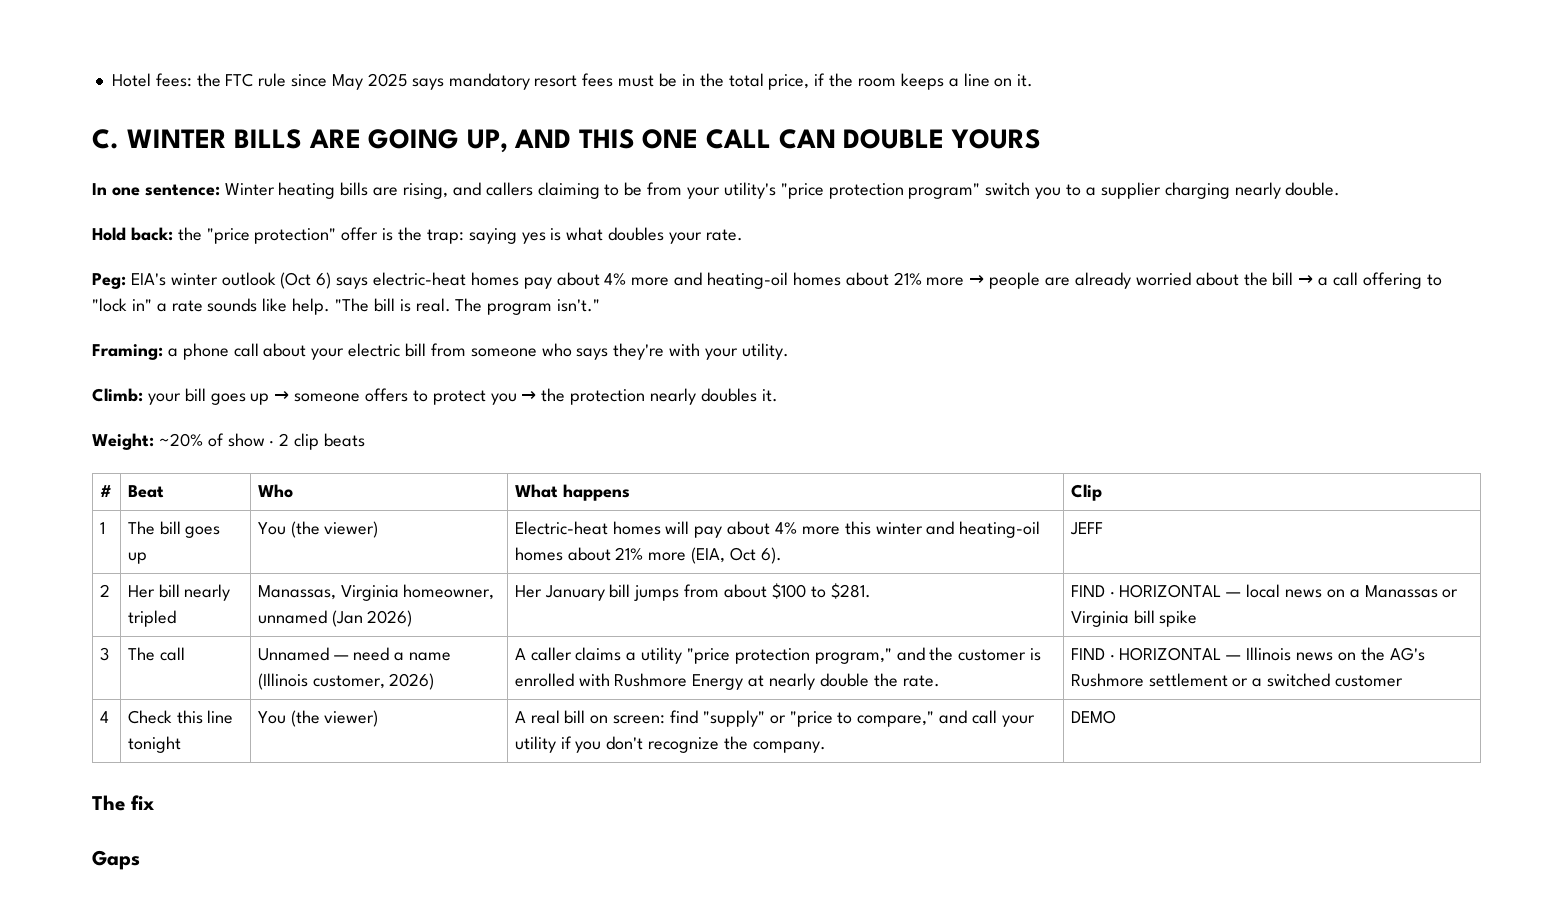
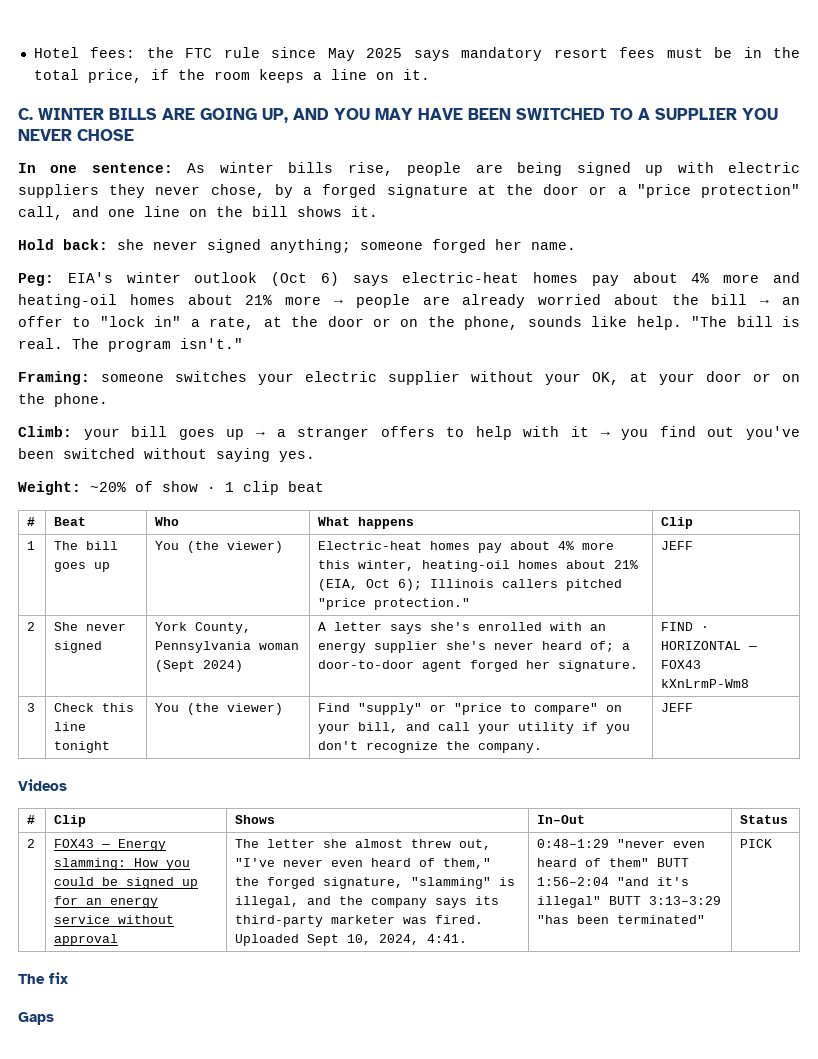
- C. WINTER BILLS ARE GOING UP, AND THIS ONE CALL CAN DOUBLE YOURS
- In one sentence: Winter heating bills are rising, and callers claiming to be from your utility's "price protection program" switch you to a supplier charging nearly double.
- Hold back: the "price protection" offer is the trap: saying yes is what doubles your rate.
+ C. WINTER BILLS ARE GOING UP, AND YOU MAY HAVE BEEN SWITCHED TO A SUPPLIER YOU NEVER CHOSE
+ In one sentence: As winter bills rise, people are being signed up with electric suppliers they never chose, by a forged signature at the door or a "price protection" call, and one line on the bill shows it.
+ Hold back: she never signed anything; someone forged her name.
- Peg: EIA's winter outlook (Oct 6) says electric-heat homes pay about 4% more and heating-oil homes about 21% more → people are already worried about the bill → a call offering to "lock in" a rate sounds like help.
+ Peg: EIA's winter outlook (Oct 6) says electric-heat homes pay about 4% more and heating-oil homes about 21% more → people are already worried about the bill → an offer to "lock in" a rate, at the door or on the phone, sounds like help.
- Framing: a phone call about your electric bill from someone who says they're with your utility.
+ Framing: someone switches your electric supplier without your OK, at your door or on the phone.
- Climb: your bill goes up → someone offers to protect you → the protection nearly doubles it.
+ Climb: your bill goes up → a stranger offers to help with it → you find out you've been switched without saying yes.
- Weight: ~20% of show · 2 clip beats
+ Weight: ~20% of show · 1 clip beat
- 1 | The bill goes up | You (the viewer) | Electric-heat homes will pay about 4% more this winter and heating-oil homes about 21% more (EIA, Oct 6). | JEFF
- 2 | Her bill nearly tripled | Manassas, Virginia homeowner, unnamed (Jan 2026) | Her January bill jumps from about $100 to $281. | FIND · HORIZONTAL — local news on a Manassas or Virginia bill spike
- 3 | The call | Unnamed — need a name (Illinois customer, 2026) | A caller claims a utility "price protection program," and the customer is enrolled with Rushmore Energy at nearly double the rate. | FIND · HORIZONTAL — Illinois news on the AG's Rushmore settlement or a switched customer
- 4 | Check this line tonight | You (the viewer) | A real bill on screen: find "supply" or "price to compare," and call your utility if you don't recognize the company. | DEMO
+ 1 | The bill goes up | You (the viewer) | Electric-heat homes pay about 4% more this winter, heating-oil homes about 21% (EIA, Oct 6); Illinois callers pitched "price protection." | JEFF
+ 2 | She never signed | York County, Pennsylvania woman (Sept 2024) | A letter says she's enrolled with an energy supplier she's never heard of; a door-to-door agent forged her signature. | FIND · HORIZONTAL — FOX43 kXnLrmP-Wm8
+ 3 | Check this line tonight | You (the viewer) | Find "supply" or "price to compare" on your bill, and call your utility if you don't recognize the company. | JEFF
+ Videos
+ # | Clip | Shows | In–Out | Status
+ 2 | FOX43 — Energy slamming: How you could be signed up for an energy service without approval | The letter she almost threw out, "I've never even heard of them," the forged signature, "slamming" is illegal, and the company says its third-party marketer was fired. Uploaded Sept 10, 2024, 4:41. | 0:48–1:29 "never even heard of them" BUTT 1:56–2:04 "and it's illegal" BUTT 3:13–3:29 "has been terminated" | PICK

